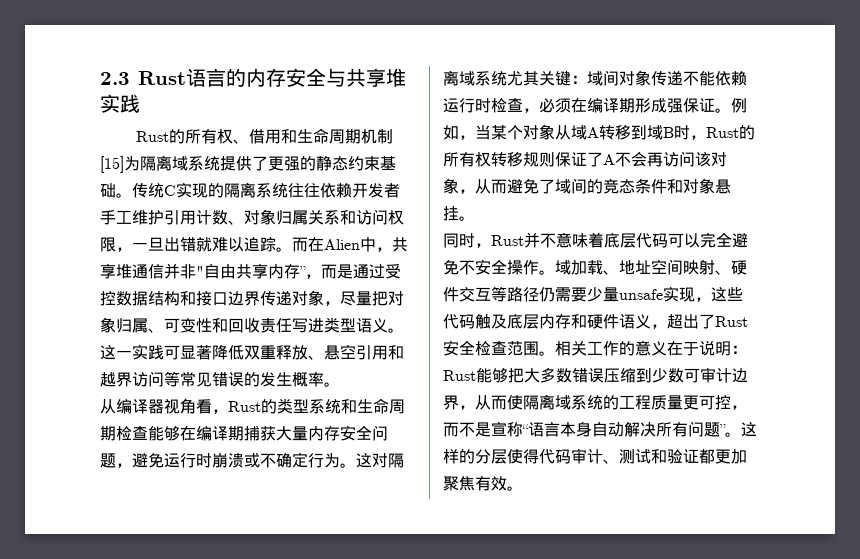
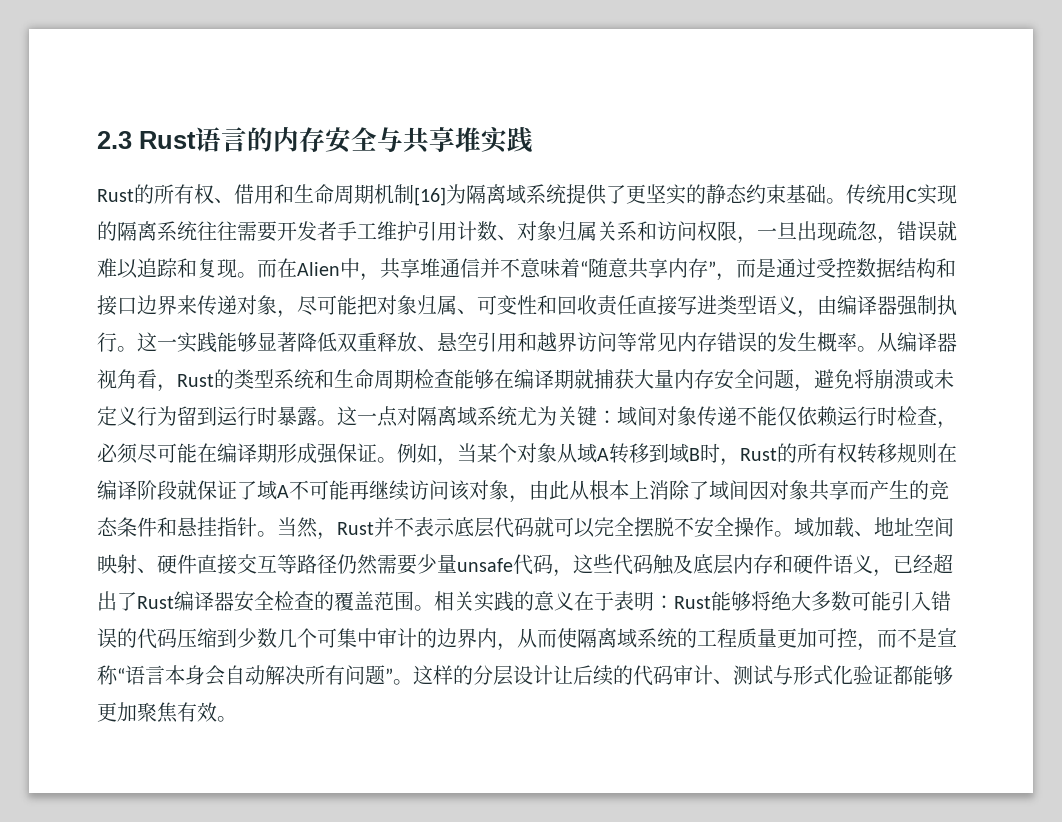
- Rust的所有权、借用和生命周期机制[15]为隔离域系统提供了更强的静态约束基础。
+ Rust的所有权、借用和生命周期机制[16]为隔离域系统提供了更坚实的静态约束基础。
- 传统C实现的隔离系统往往依赖开发者手工维护引用计数、对象归属关系和访问权限，一旦出错就难以追踪。
+ 传统用C实现的隔离系统往往需要开发者手工维护引用计数、对象归属关系和访问权限，一旦出现疏忽，错误就难以追踪和复现。
- 而在Alien中，共享堆通信并非"自由共享内存”，而是通过受控数据结构和接口边界传递对象，尽量把对象归属、可变性和回收责任写进类型语义。
+ 而在Alien中，共享堆通信并不意味着“随意共享内存”，而是通过受控数据结构和接口边界来传递对象，尽可能把对象归属、可变性和回收责任直接写进类型语义，由编译器强制执行。
- 这一实践可显著降低双重释放、悬空引用和越界访问等常见错误的发生概率。
- 从编译器视角看，Rust的类型系统和生命周期检查能够在编译期捕获大量内存安全问题，避免运行时崩溃或不确定行为。这对隔离域系统尤其关键：域间对象传递不能依赖运行时检查，必须在编译期形成强保证。
+ 这一实践能够显著降低双重释放、悬空引用和越界访问等常见内存错误的发生概率。从编译器视角看，Rust的类型系统和生命周期检查能够在编译期就捕获大量内存安全问题，避免将崩溃或未定义行为留到运行时暴露。这一点对隔离域系统尤为关键：域间对象传递不能仅依赖运行时检查，必须尽可能在编译期形成强保证。
- 例如，当某个对象从域A转移到域B时，Rust的所有权转移规则保证了A不会再访问该对象，从而避免了域间的竞态条件和对象悬挂。
- 同时，Rust并不意味着底层代码可以完全避免不安全操作。
+ 例如，当某个对象从域A转移到域B时，Rust的所有权转移规则在编译阶段就保证了域A不可能再继续访问该对象，由此从根本上消除了域间因对象共享而产生的竞态条件和悬挂指针。当然，Rust并不表示底层代码就可以完全摆脱不安全操作。
- 域加载、地址空间映射、硬件交互等路径仍需要少量unsafe实现，这些代码触及底层内存和硬件语义，超出了Rust安全检查范围。
+ 域加载、地址空间映射、硬件直接交互等路径仍然需要少量unsafe代码，这些代码触及底层内存和硬件语义，已经超出了Rust编译器安全检查的覆盖范围。
- 相关工作的意义在于说明：Rust能够把大多数错误压缩到少数可审计边界，从而使隔离域系统的工程质量更可控，而不是宣称“语言本身自动解决所有问题”。
+ 相关实践的意义在于表明：Rust能够将绝大多数可能引入错误的代码压缩到少数几个可集中审计的边界内，从而使隔离域系统的工程质量更加可控，而不是宣称“语言本身会自动解决所有问题”。
- 这样的分层使得代码审计、测试和验证都更加聚焦有效。
+ 这样的分层设计让后续的代码审计、测试与形式化验证都能够更加聚焦有效。

